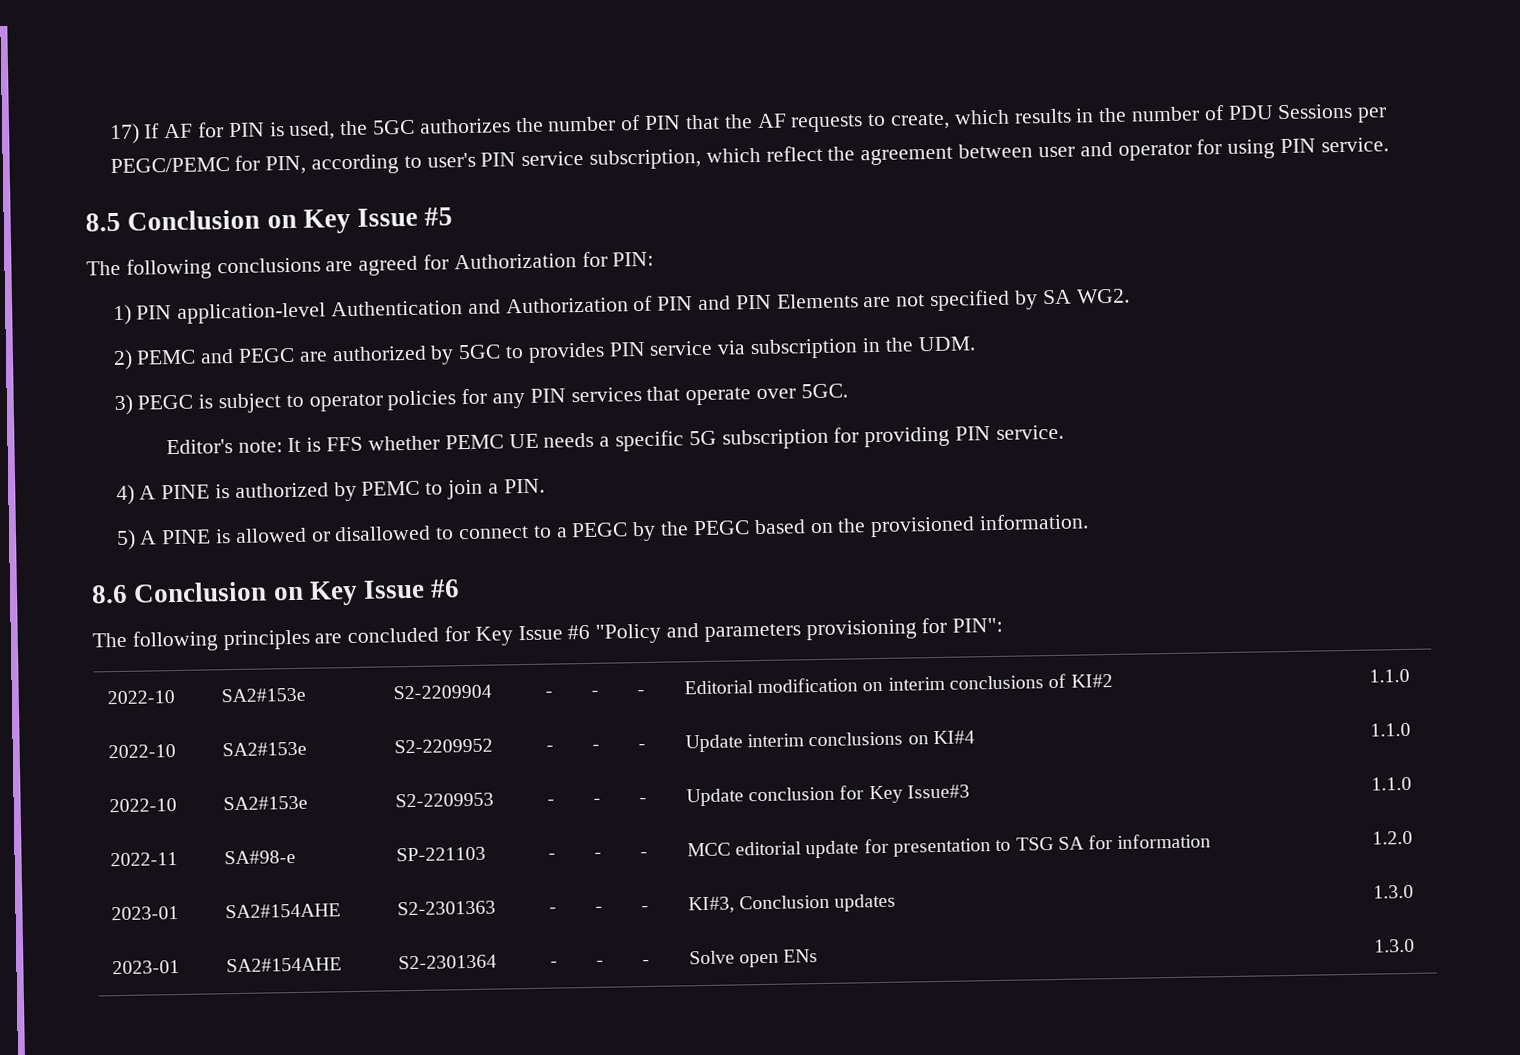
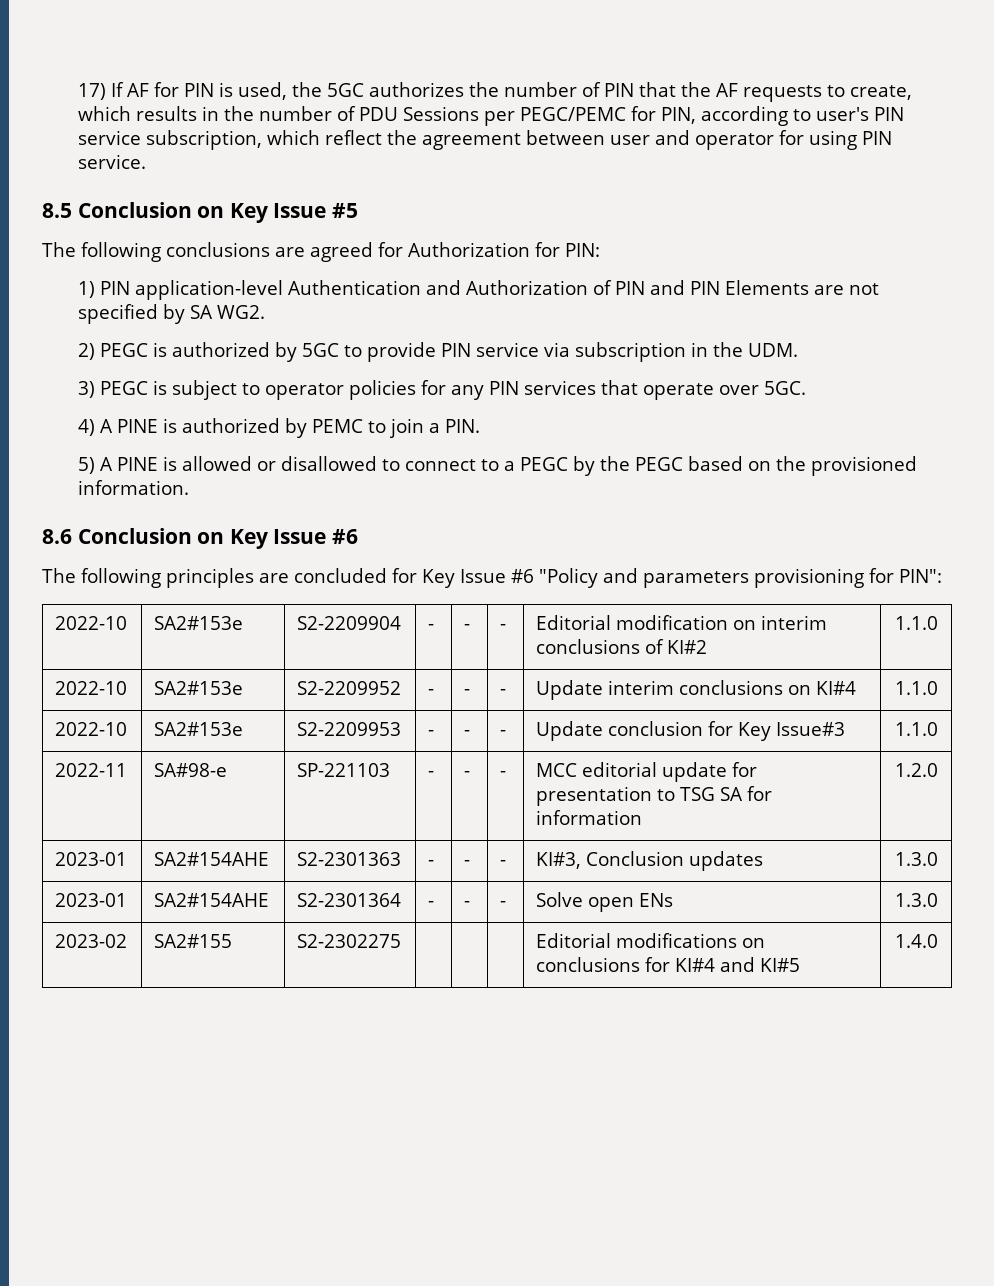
- 2) PEMC and PEGC are authorized by 5GC to provides PIN service via subscription in the UDM.
+ 2) PEGC is authorized by 5GC to provide PIN service via subscription in the UDM.
- Editor's note: It is FFS whether PEMC UE needs a specific 5G subscription for providing PIN service.
+ 2023-02 | SA2#155 | S2-2302275 | | | | Editorial modifications on conclusions for KI#4 and KI#5 | 1.4.0

